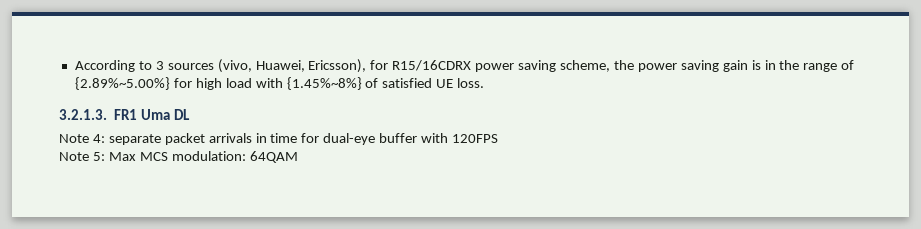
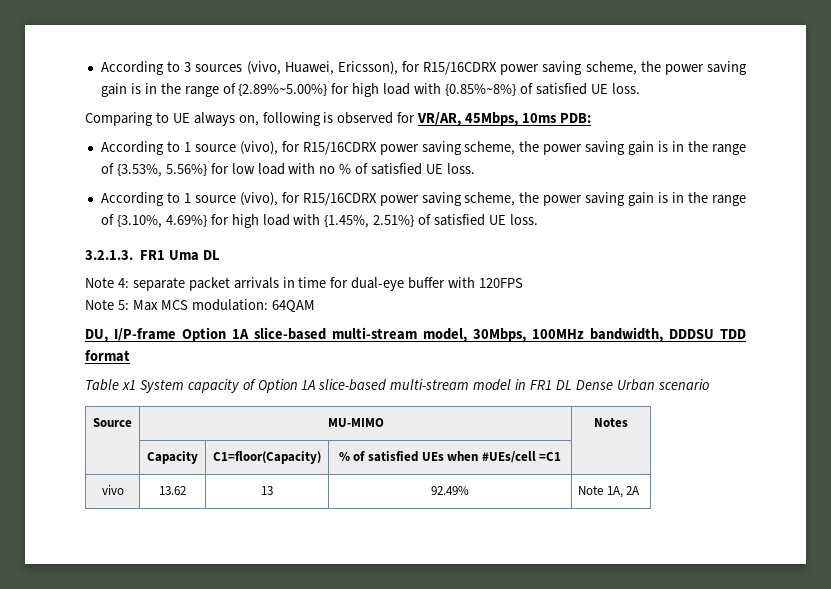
- According to 3 sources (vivo, Huawei, Ericsson), for R15/16CDRX power saving scheme, the power saving gain is in the range of {2.89%~5.00%} for high load with {1.45%~8%} of satisfied UE loss.
+ According to 3 sources (vivo, Huawei, Ericsson), for R15/16CDRX power saving scheme, the power saving gain is in the range of {2.89%~5.00%} for high load with {0.85%~8%} of satisfied UE loss.
+ Comparing to UE always on, following is observed for VR/AR, 45Mbps, 10ms PDB:
+ According to 1 source (vivo), for R15/16CDRX power saving scheme, the power saving gain is in the range of {3.53%, 5.56%} for low load with no % of satisfied UE loss.
+ According to 1 source (vivo), for R15/16CDRX power saving scheme, the power saving gain is in the range of {3.10%, 4.69%} for high load with {1.45%, 2.51%} of satisfied UE loss.
+ DU, I/P-frame Option 1A slice-based multi-stream model, 30Mbps, 100MHz bandwidth, DDDSU TDD format
+ Table x1 System capacity of Option 1A slice-based multi-stream model in FR1 DL Dense Urban scenario
+ Source | MU-MIMO | Notes
+ | Capacity | C1=floor(Capacity) | % of satisfied UEs when #UEs/cell =C1 |
+ vivo | 13.62 | 13 | 92.49% | Note 1A, 2A

